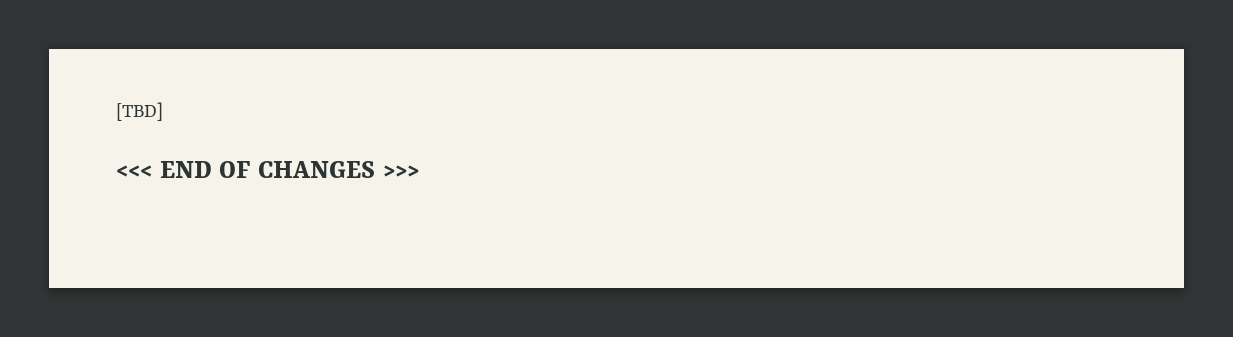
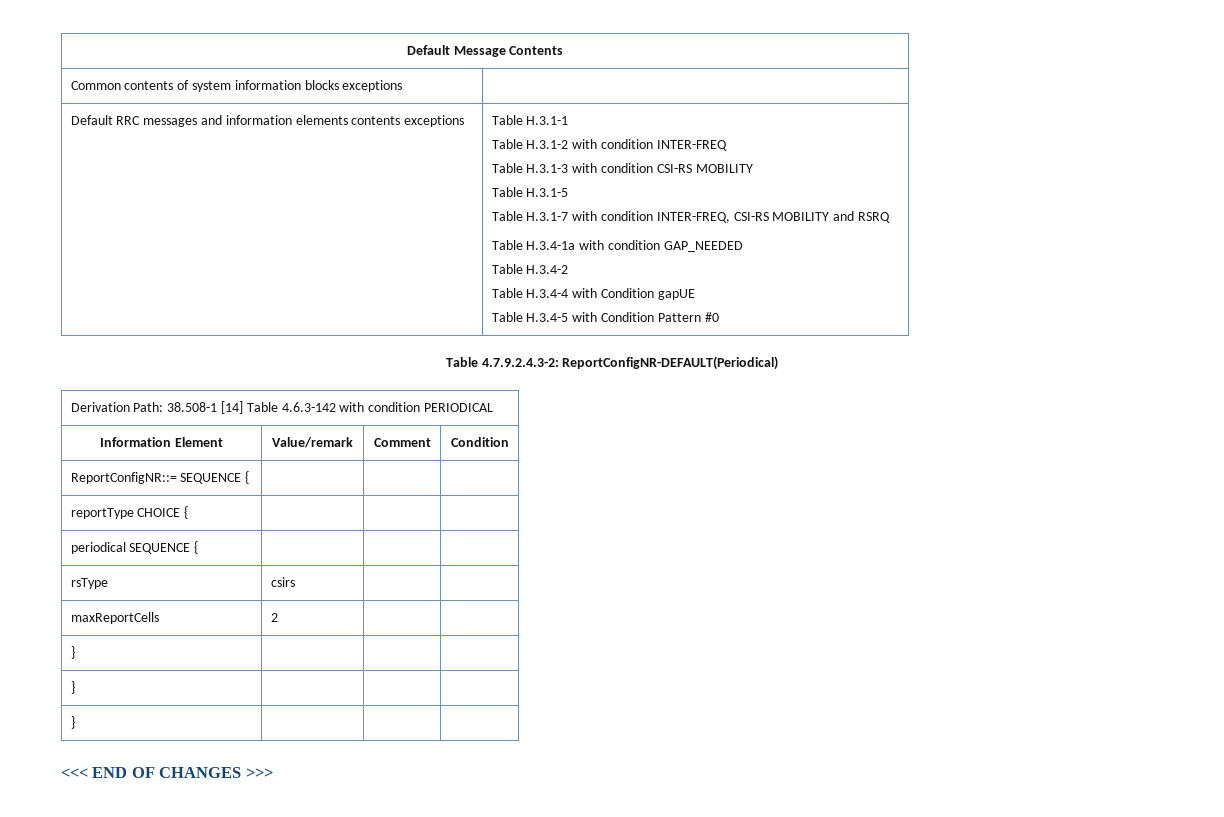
- [TBD]
+ Default Message Contents
+ Common contents of system information blocks exceptions |
+ Default RRC messages and information elements contents exceptions | Table H.3.1-1
+ Table H.3.1-2 with condition INTER-FREQ
+ Table H.3.1-3 with condition CSI-RS MOBILITY
+ Table H.3.1-5
+ Table H.3.1-7 with condition INTER-FREQ, CSI-RS MOBILITY and RSRQ
+ Table H.3.4-1a with condition GAP_NEEDED
+ Table H.3.4-2
+ Table H.3.4-4 with Condition gapUE
+ Table H.3.4-5 with Condition Pattern #0
+ Table 4.7.9.2.4.3-2: ReportConfigNR-DEFAULT(Periodical)
+ Derivation Path: 38.508-1 [14] Table 4.6.3-142 with condition PERIODICAL
+ Information Element | Value/remark | Comment | Condition
+ ReportConfigNR::= SEQUENCE { | | |
+ reportType CHOICE { | | |
+ periodical SEQUENCE { | | |
+ rsType | csirs | |
+ maxReportCells | 2 | |
+ } | | |
+ } | | |
+ } | | |

